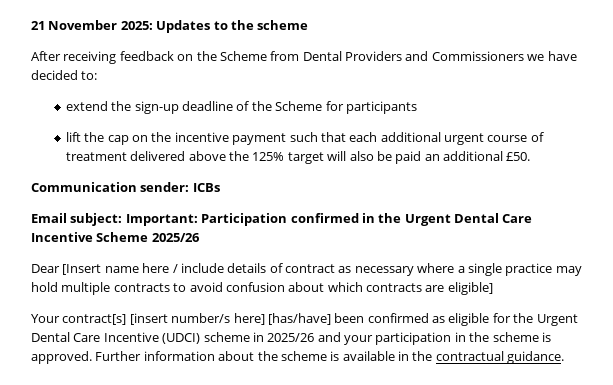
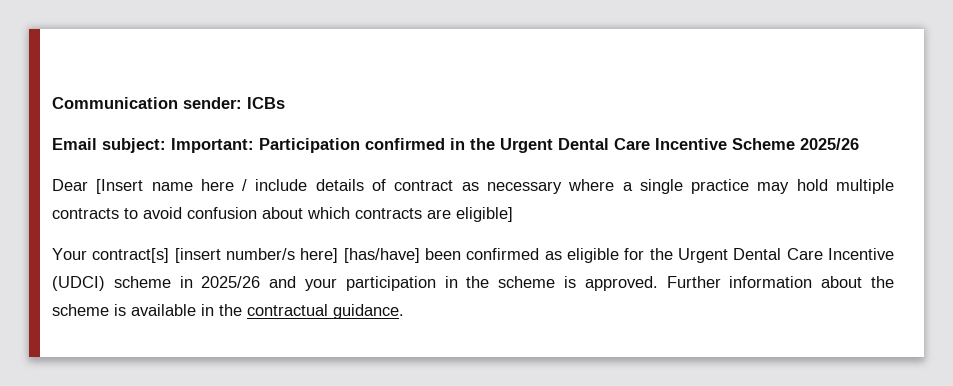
- 21 November 2025: Updates to the scheme
- After receiving feedback on the Scheme from Dental Providers and Commissioners we have decided to:
- extend the sign-up deadline of the Scheme for participants
- lift the cap on the incentive payment such that each additional urgent course of treatment delivered above the 125% target will also be paid an additional £50.

